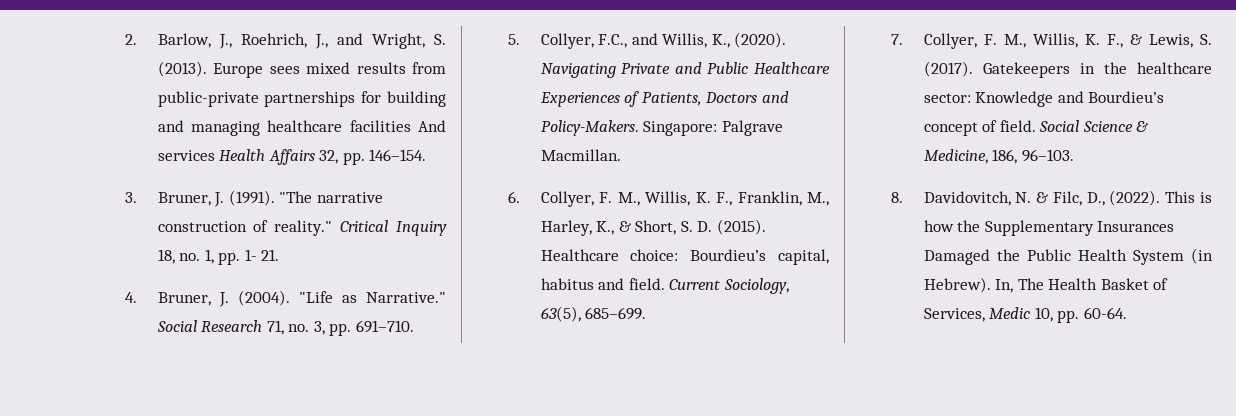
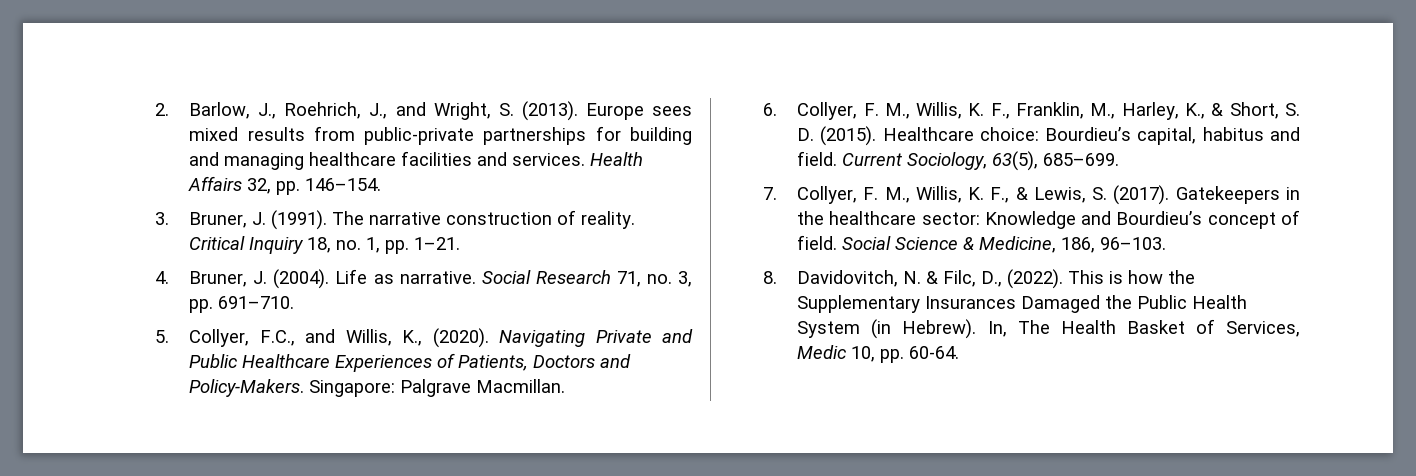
- Europe sees mixed results from public-private partnerships for building and managing healthcare facilities And services Health Affairs 32, pp. 146–154.
+ Europe sees mixed results from public-private partnerships for building and managing healthcare facilities and services. Health Affairs 32, pp. 146–154.
- "The narrative construction of reality."
+ The narrative construction of reality.
- Critical Inquiry 18, no. 1, pp. 1- 21.
+ Critical Inquiry 18, no. 1, pp. 1–21.
- "Life as Narrative."
+ Life as narrative.

